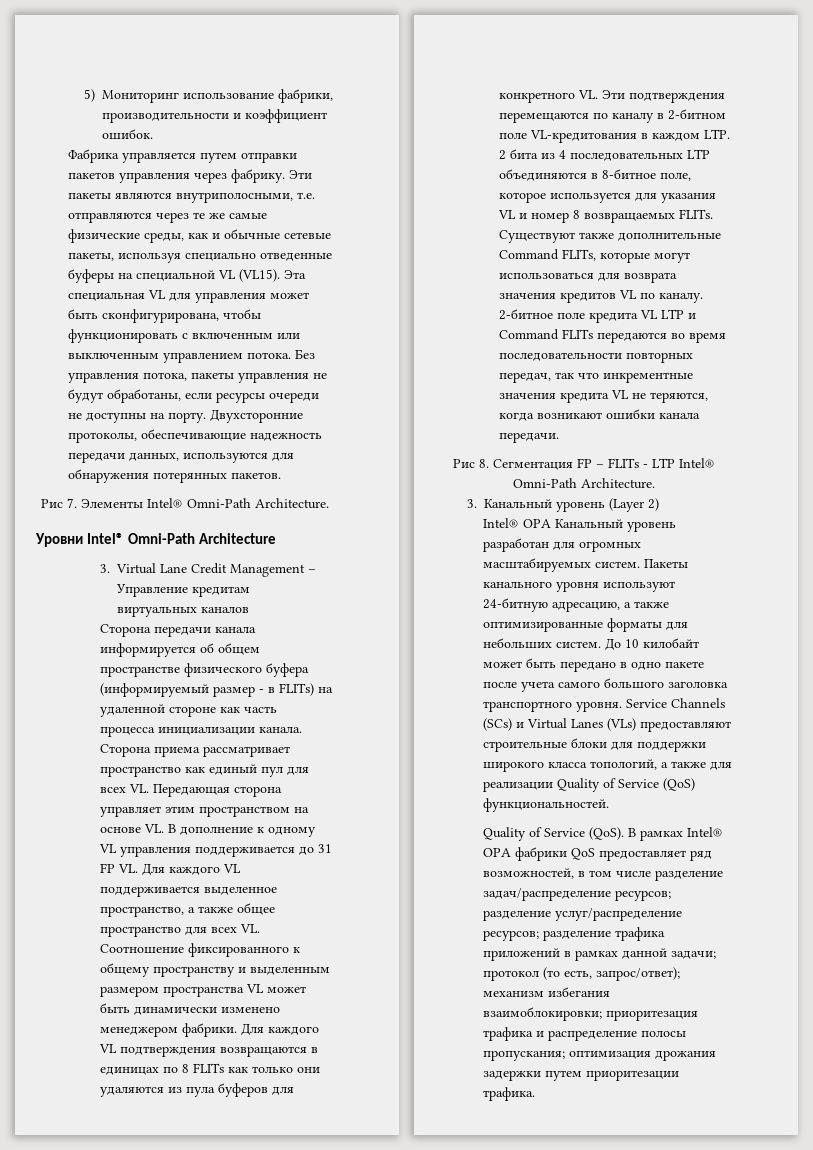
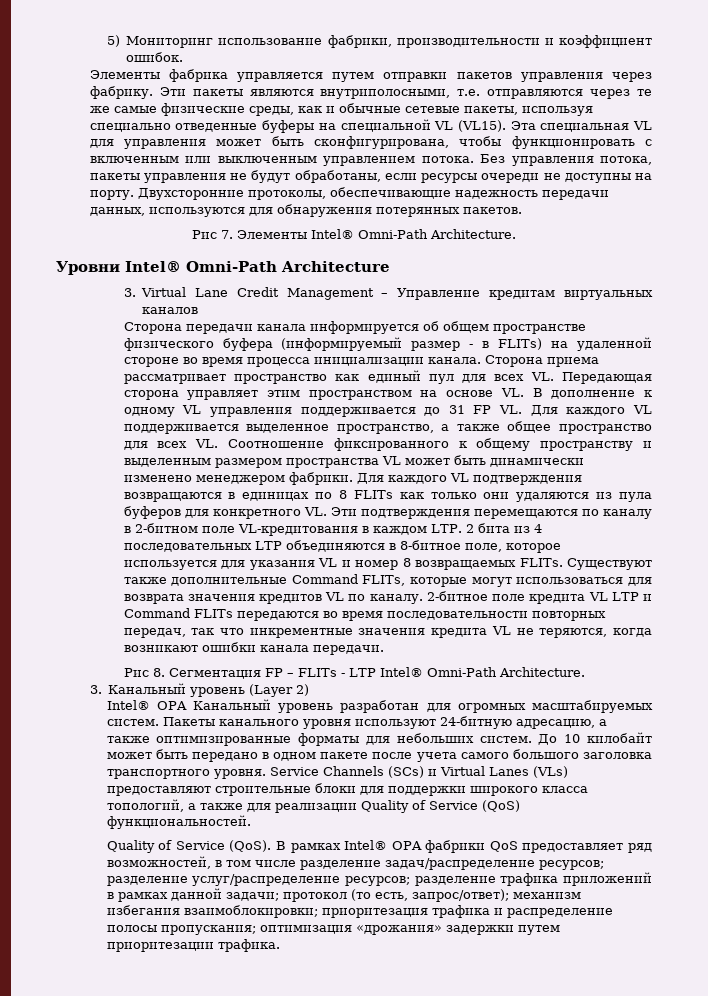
- Фабрика управляется путем отправки пакетов управления через фабрику.
+ Элементы фабрика управляется путем отправки пакетов управления через фабрику.
- Сторона передачи канала информируется об общем пространстве физического буфера (информируемый размер - в FLITs) на удаленной стороне как часть процесса инициализации канала.
+ Сторона передачи канала информируется об общем пространстве физического буфера (информируемый размер - в FLITs) на удаленной стороне во время процесса инициализации канала.
- До 10 килобайт может быть передано в одно пакете после учета самого большого заголовка транспортного уровня.
+ До 10 килобайт может быть передано в одном пакете после учета самого большого заголовка транспортного уровня.
- В рамках Intel® OPA фабрики QoS предоставляет ряд возможностей, в том числе разделение задач/распределение ресурсов; разделение услуг/распределение ресурсов; разделение трафика приложений в рамках данной задачи; протокол (то есть, запрос/ответ); механизм избегания взаимоблокировки; приоритезация трафика и распределение полосы пропускания; оптимизация дрожания задержки путем приоритезации трафика.
+ В рамках Intel® OPA фабрики QoS предоставляет ряд возможностей, в том числе разделение задач/распределение ресурсов; разделение услуг/распределение ресурсов; разделение трафика приложений в рамках данной задачи; протокол (то есть, запрос/ответ); механизм избегания взаимоблокировки; приоритезация трафика и распределение полосы пропускания; оптимизация «дрожания» задержки путем приоритезации трафика.

